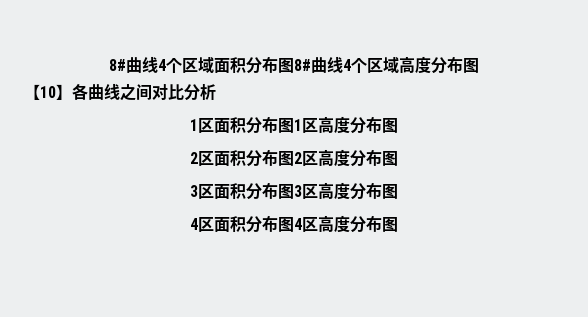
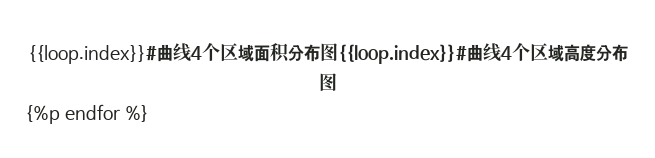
- 8#曲线4个区域面积分布图8#曲线4个区域高度分布图
+ {{loop.index}}#曲线4个区域面积分布图{{loop.index}}#曲线4个区域高度分布图
- 【10】各曲线之间对比分析
- 1区面积分布图1区高度分布图
- 2区面积分布图2区高度分布图
- 3区面积分布图3区高度分布图
- 4区面积分布图4区高度分布图
+ {%p endfor %}

